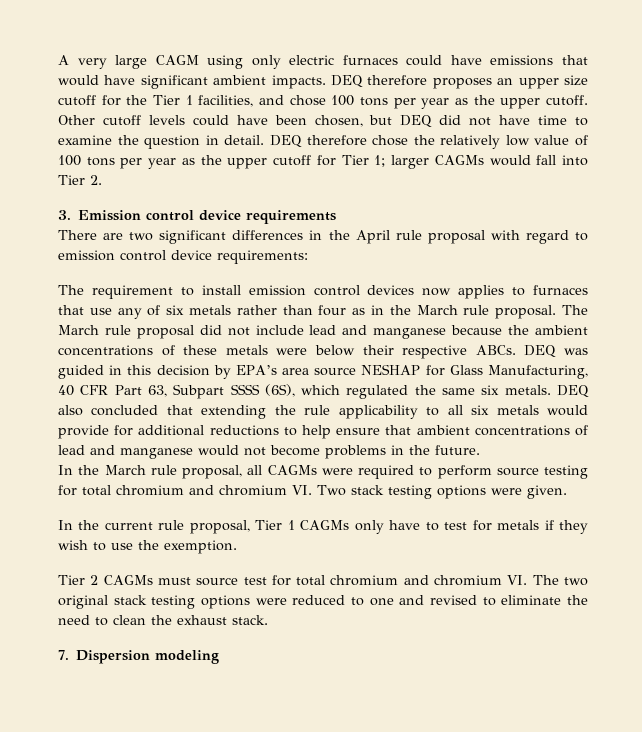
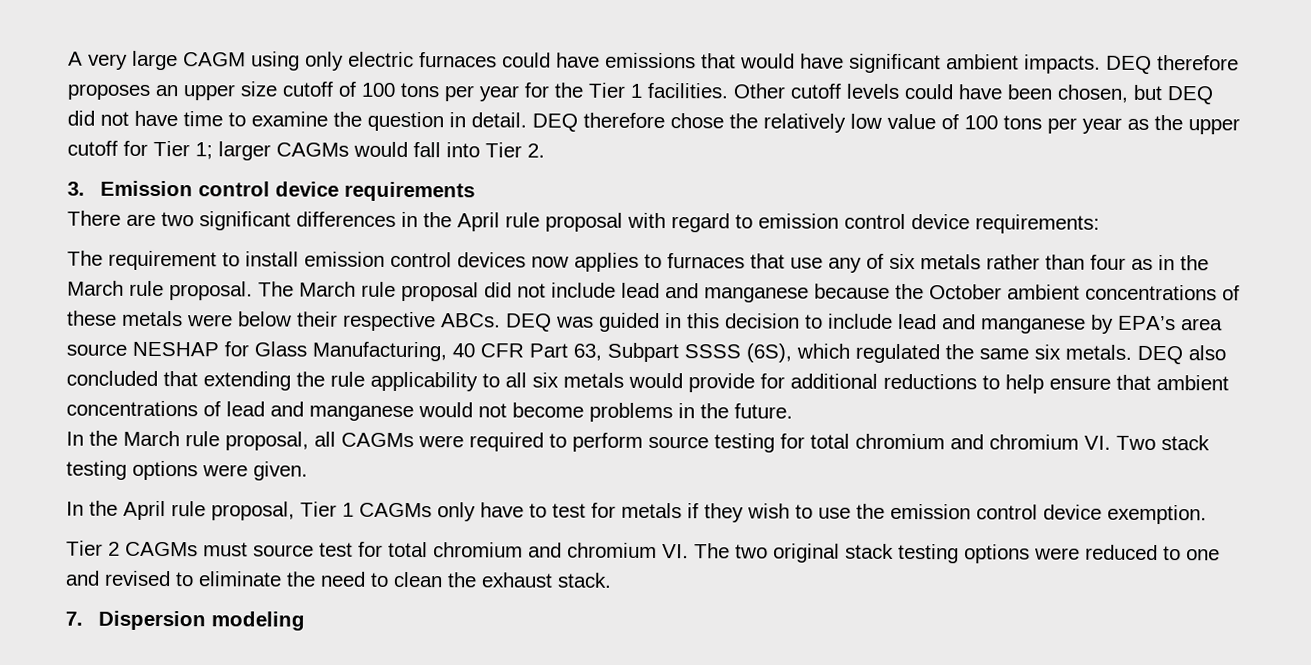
- DEQ therefore proposes an upper size cutoff for the Tier 1 facilities, and chose 100 tons per year as the upper cutoff.
+ DEQ therefore proposes an upper size cutoff of 100 tons per year for the Tier 1 facilities.
- The March rule proposal did not include lead and manganese because the ambient concentrations of these metals were below their respective ABCs.
+ The March rule proposal did not include lead and manganese because the October ambient concentrations of these metals were below their respective ABCs.
- DEQ was guided in this decision by EPA’s area source NESHAP for Glass Manufacturing, 40 CFR Part 63, Subpart SSSS (6S), which regulated the same six metals.
+ DEQ was guided in this decision to include lead and manganese by EPA’s area source NESHAP for Glass Manufacturing, 40 CFR Part 63, Subpart SSSS (6S), which regulated the same six metals.
- In the current rule proposal, Tier 1 CAGMs only have to test for metals if they wish to use the exemption.
+ In the April rule proposal, Tier 1 CAGMs only have to test for metals if they wish to use the emission control device exemption.

